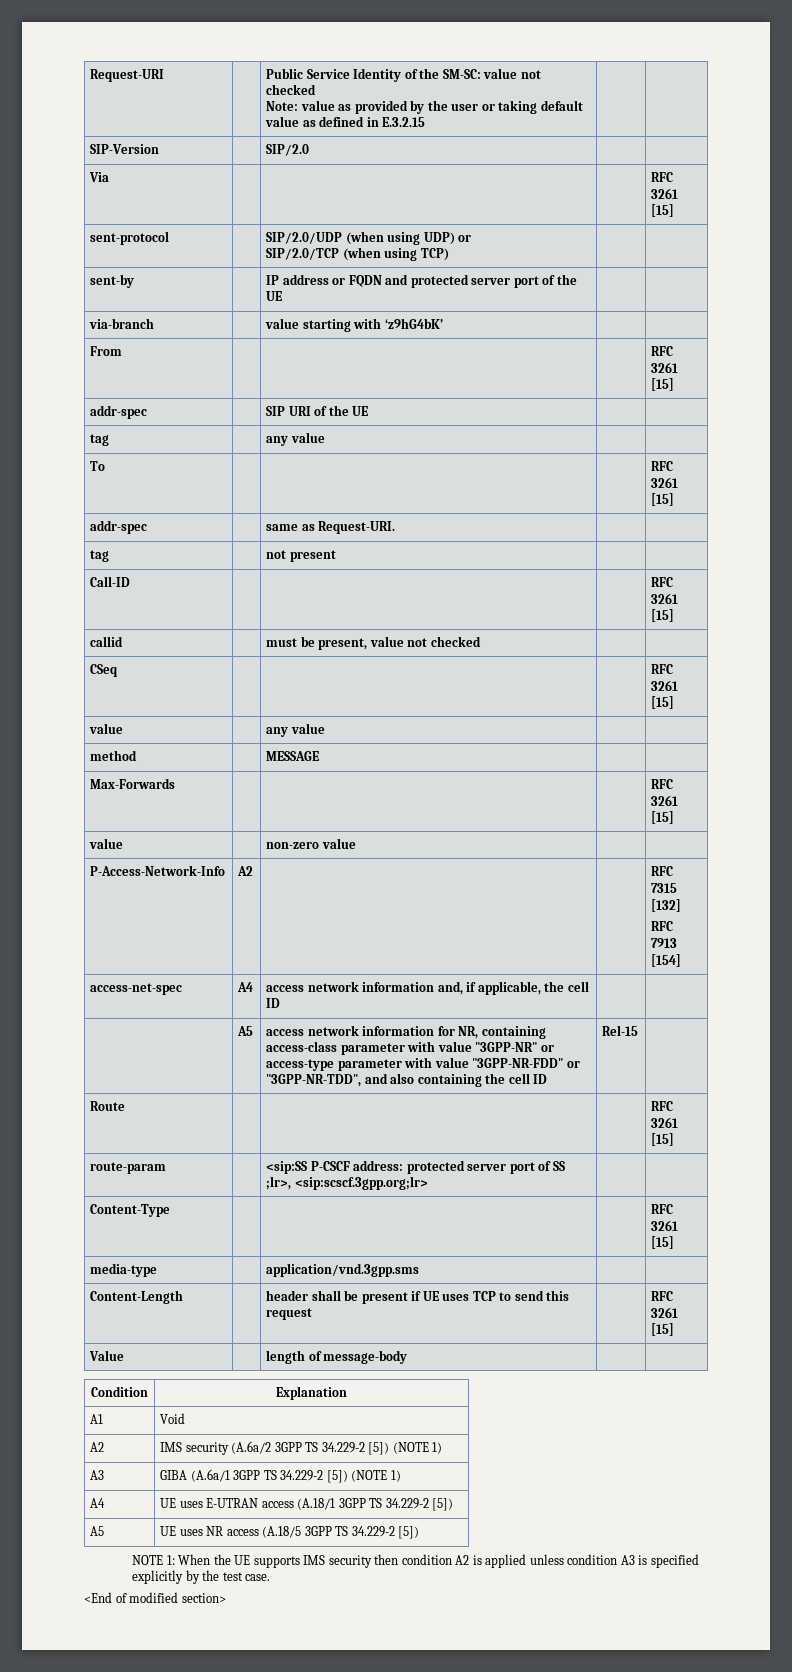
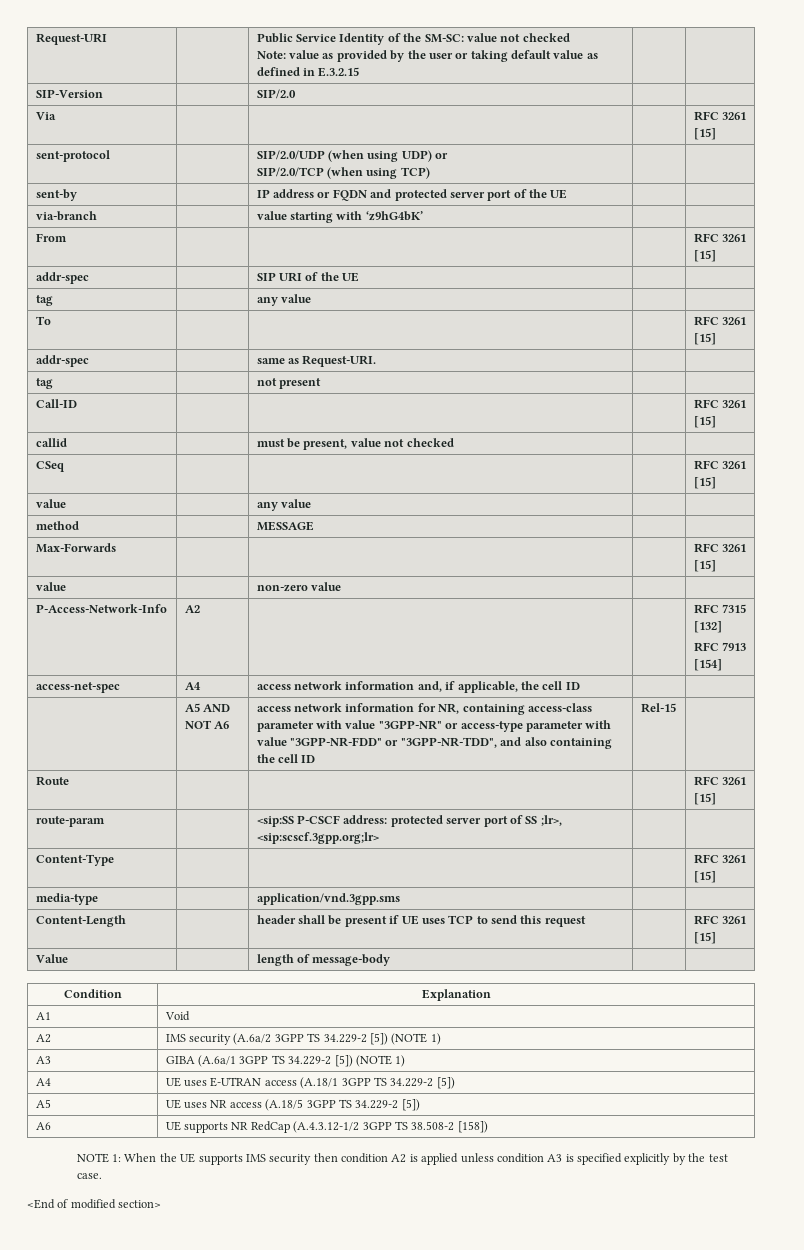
- | A5 | access network information for NR, containing access-class parameter with value "3GPP-NR" or access-type parameter with value "3GPP-NR-FDD" or "3GPP-NR-TDD", and also containing the cell ID | Rel-15 |
+ | A5 AND NOT A6 | access network information for NR, containing access-class parameter with value "3GPP-NR" or access-type parameter with value "3GPP-NR-FDD" or "3GPP-NR-TDD", and also containing the cell ID | Rel-15 |
+ A6 | UE supports NR RedCap (A.4.3.12-1/2 3GPP TS 38.508-2 [158])

